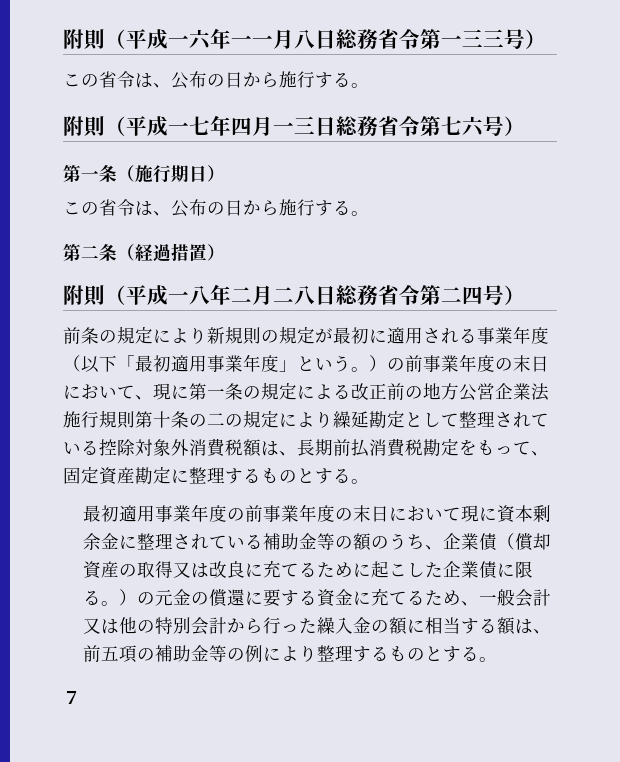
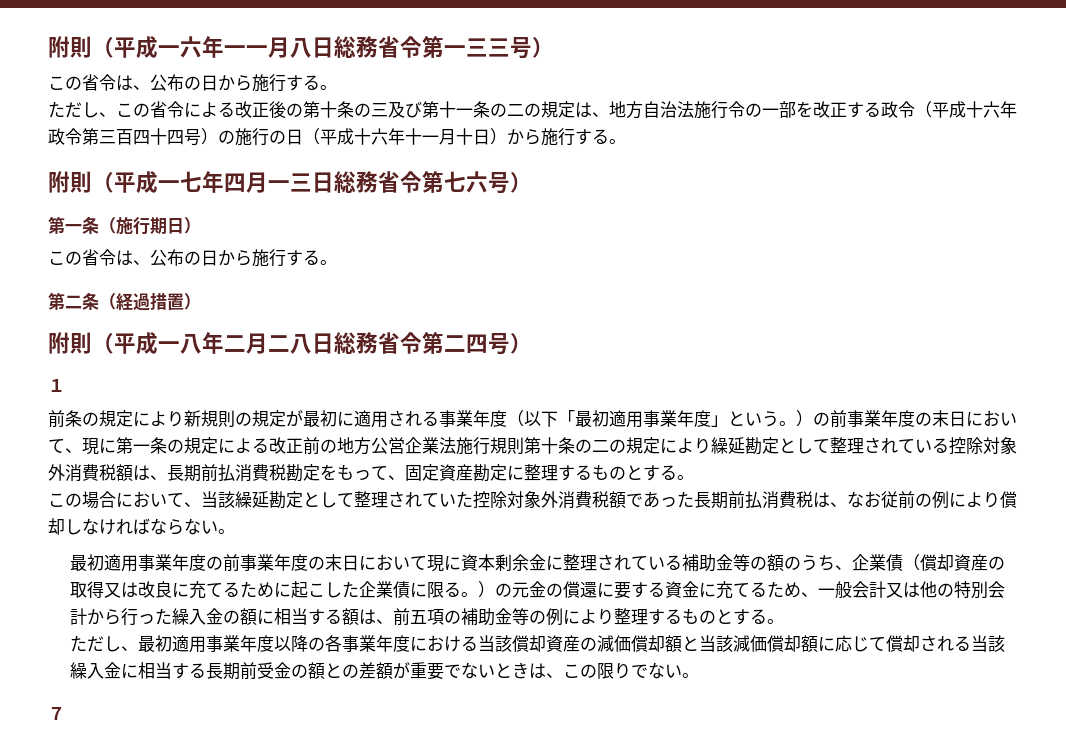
+ ただし、この省令による改正後の第十条の三及び第十一条の二の規定は、地方自治法施行令の一部を改正する政令（平成十六年政令第三百四十四号）の施行の日（平成十六年十一月十日）から施行する。
+ １
+ この場合において、当該繰延勘定として整理されていた控除対象外消費税額であった長期前払消費税は、なお従前の例により償却しなければならない。
+ ただし、最初適用事業年度以降の各事業年度における当該償却資産の減価償却額と当該減価償却額に応じて償却される当該繰入金に相当する長期前受金の額との差額が重要でないときは、この限りでない。

